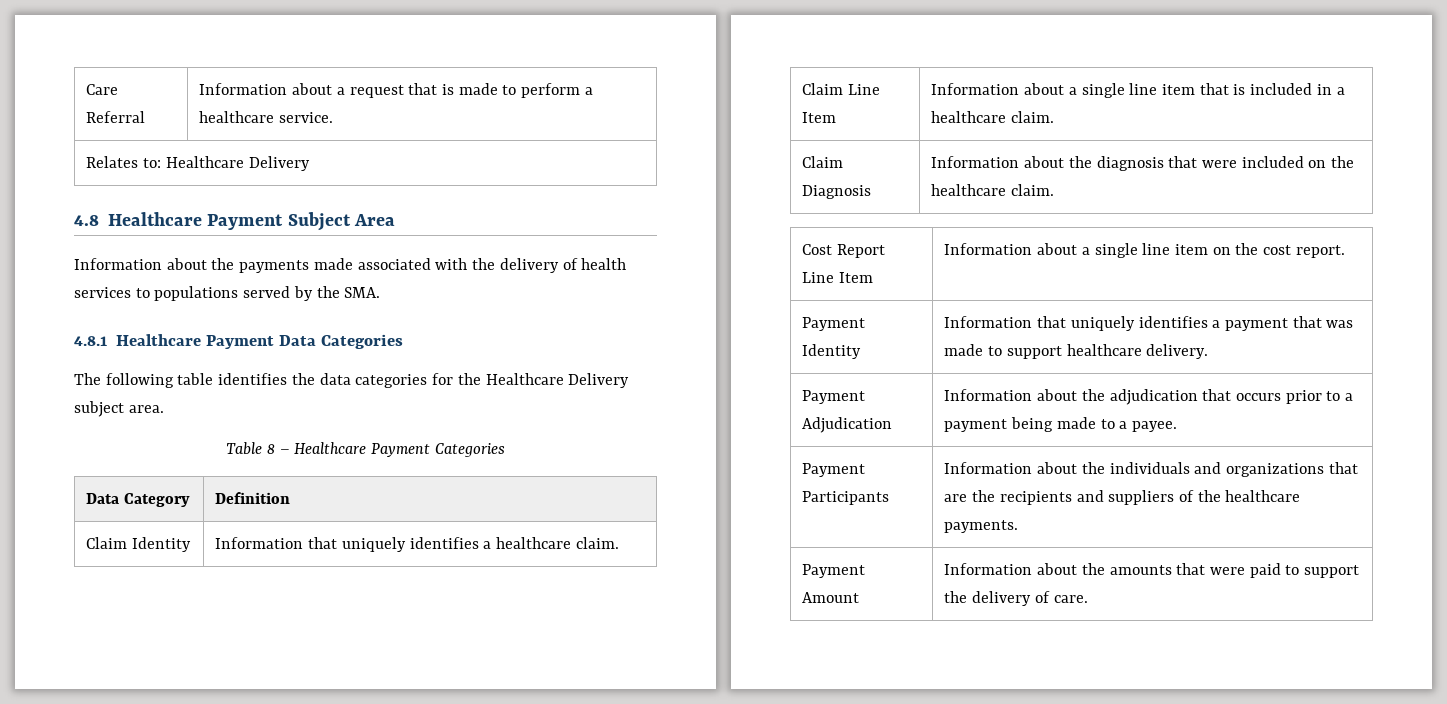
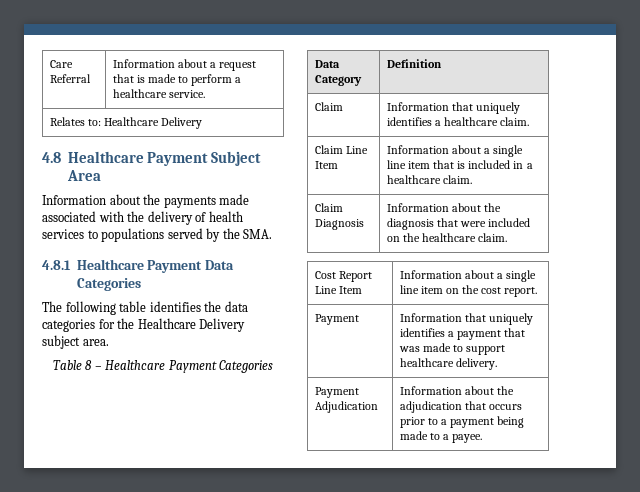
- Claim Identity | Information that uniquely identifies a healthcare claim.
+ Claim | Information that uniquely identifies a healthcare claim.
- Payment Identity | Information that uniquely identifies a payment that was made to support healthcare delivery.
+ Payment | Information that uniquely identifies a payment that was made to support healthcare delivery.
- Payment Participants | Information about the individuals and organizations that are the recipients and suppliers of the healthcare payments.
- Payment Amount | Information about the amounts that were paid to support the delivery of care.

